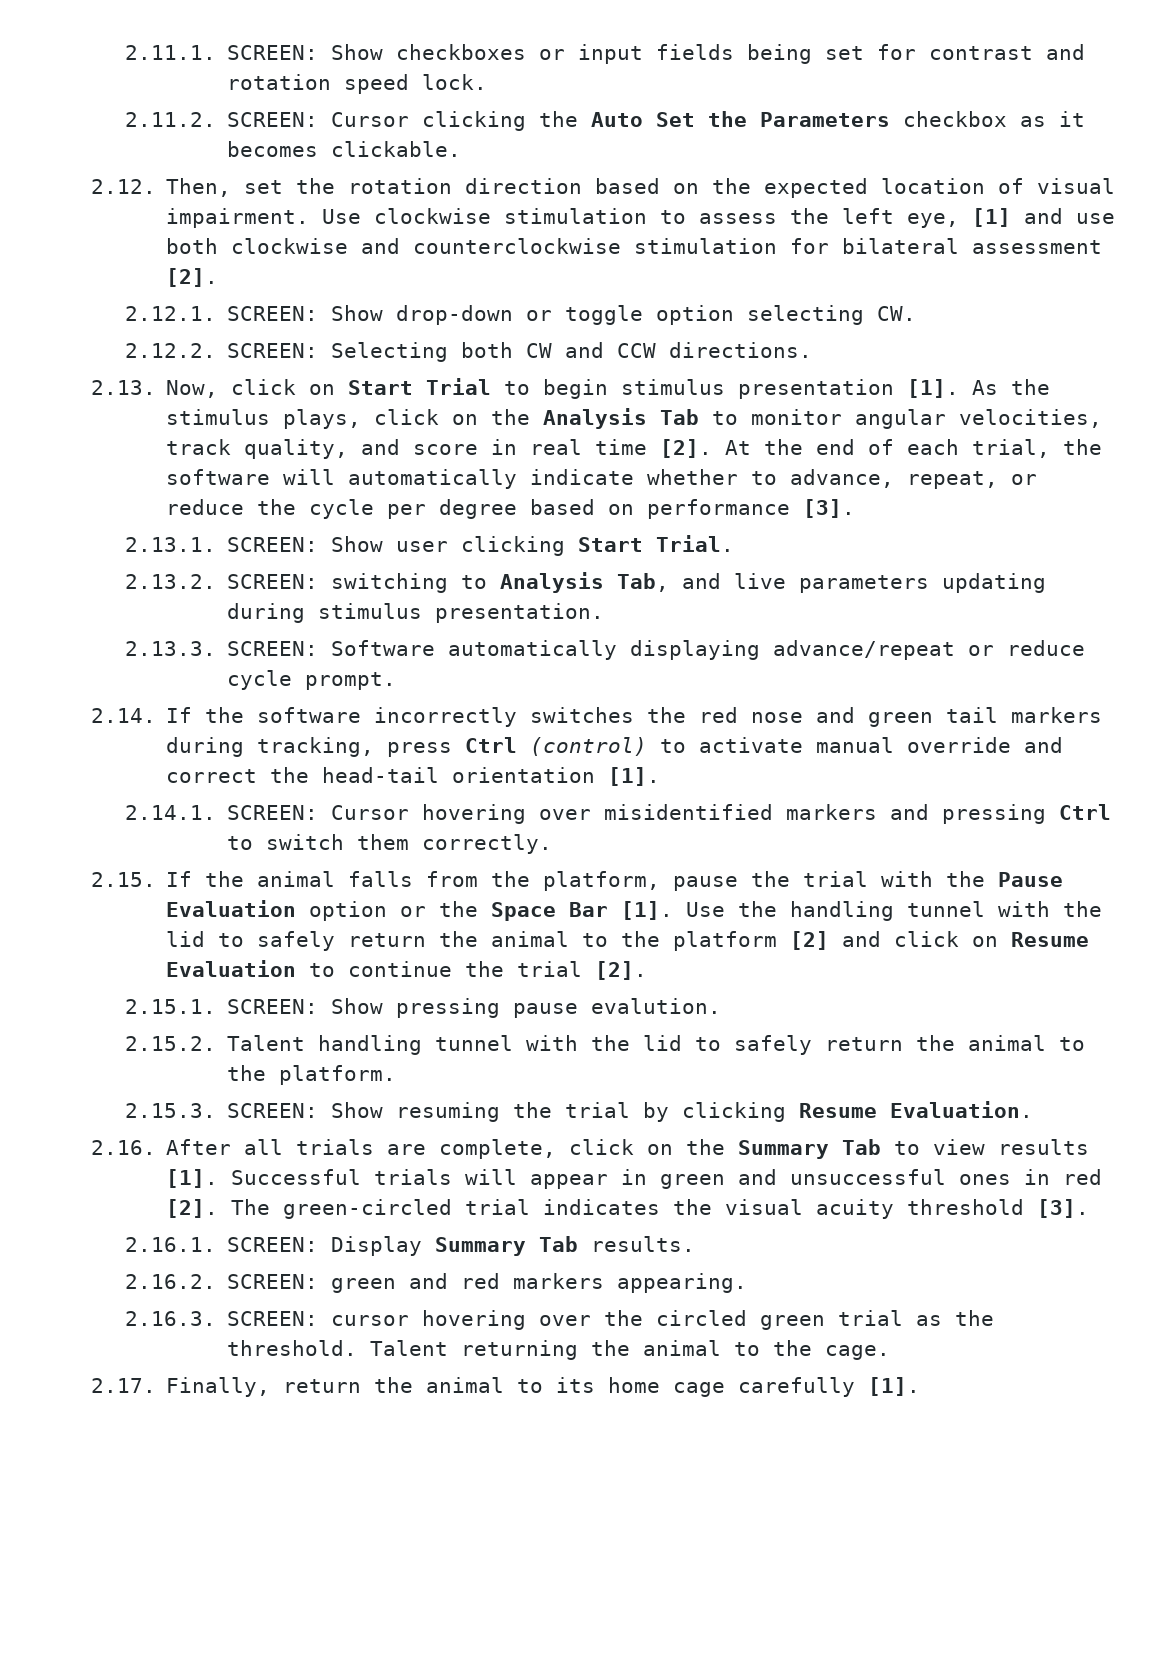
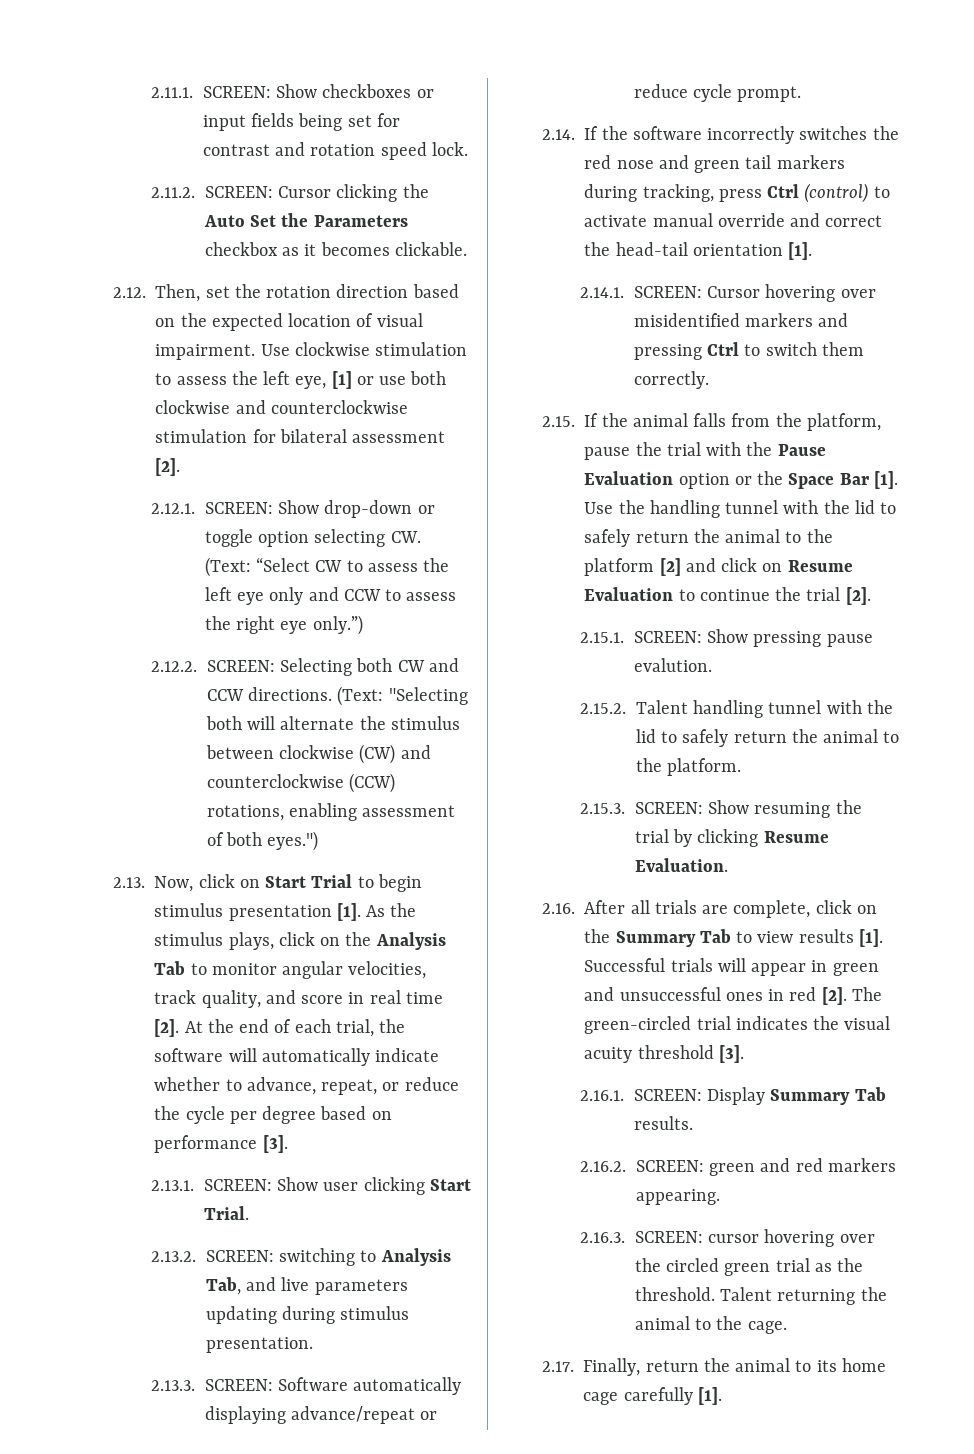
- Use clockwise stimulation to assess the left eye, [1] and use both clockwise and counterclockwise stimulation for bilateral assessment [2].
+ Use clockwise stimulation to assess the left eye, [1] or use both clockwise and counterclockwise stimulation for bilateral assessment [2].
- 2.12.1. SCREEN: Show drop-down or toggle option selecting CW.
+ 2.12.1. SCREEN: Show drop-down or toggle option selecting CW. (Text: “Select CW to assess the left eye only and CCW to assess the right eye only.”)
+ (Text: "Selecting both will alternate the stimulus between clockwise (CW) and counterclockwise (CCW) rotations, enabling assessment of both eyes.")

